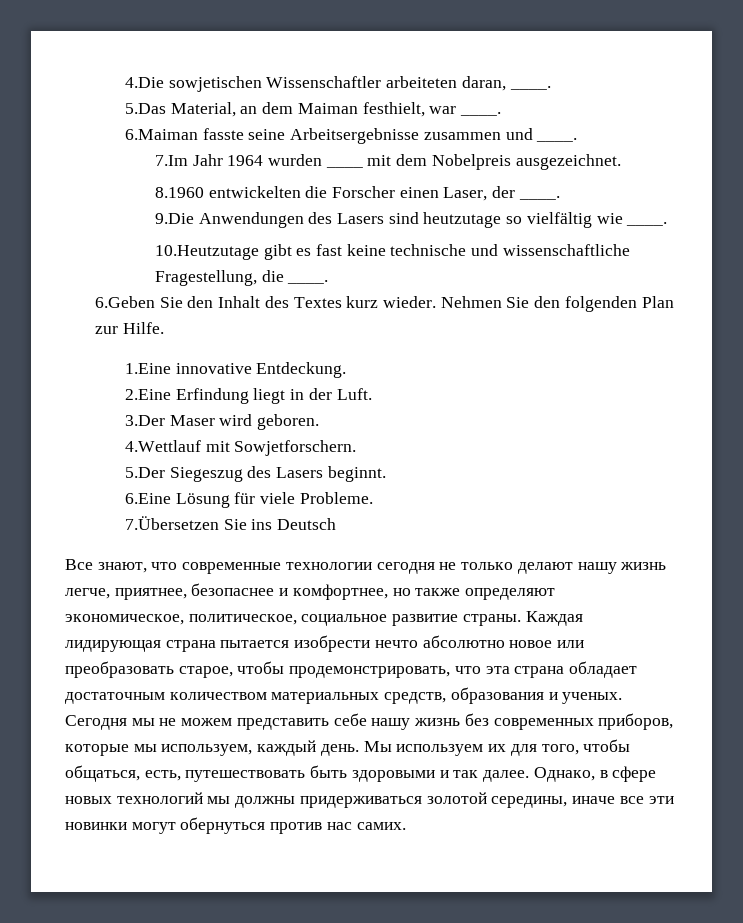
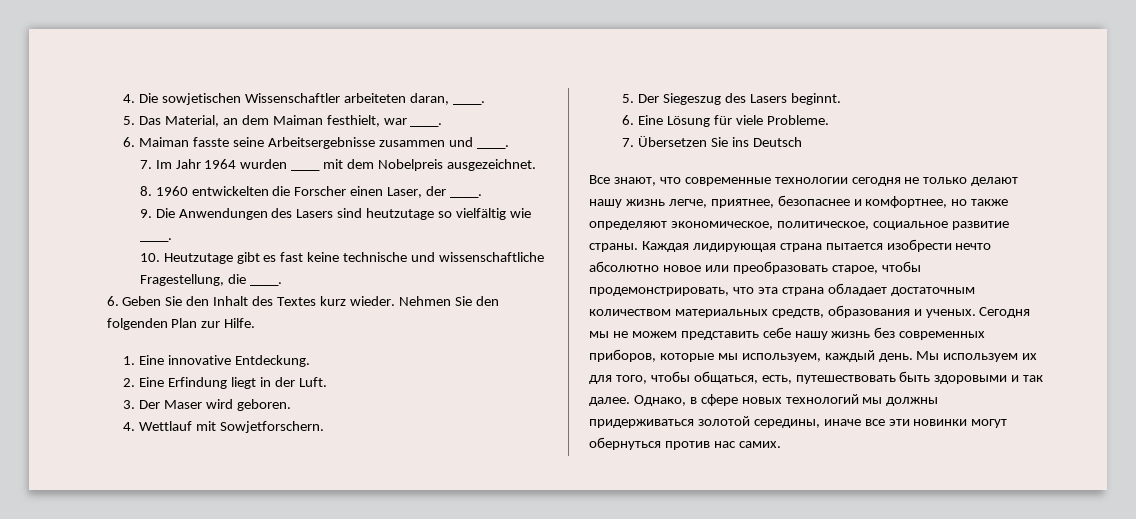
- 4.Die sowjetischen Wissenschaftler arbeiteten daran, ____.
+ 4. Die sowjetischen Wissenschaftler arbeiteten daran, ____.
- 5.Das Material, an dem Maiman festhielt, war ____.
+ 5. Das Material, an dem Maiman festhielt, war ____.
- 6.Maiman fasste seine Arbeitsergebnisse zusammen und ____.
+ 6. Maiman fasste seine Arbeitsergebnisse zusammen und ____.
- 7.Im Jahr 1964 wurden ____ mit dem Nobelpreis ausgezeichnet.
+ 7. Im Jahr 1964 wurden ____ mit dem Nobelpreis ausgezeichnet.
- 8.1960 entwickelten die Forscher einen Laser, der ____.
+ 8. 1960 entwickelten die Forscher einen Laser, der ____.
- 9.Die Anwendungen des Lasers sind heutzutage so vielfältig wie ____.
+ 9. Die Anwendungen des Lasers sind heutzutage so vielfältig wie ____.
- 10.Heutzutage gibt es fast keine technische und wissenschaftliche Fragestellung, die ____.
+ 10. Heutzutage gibt es fast keine technische und wissenschaftliche Fragestellung, die ____.
- 6.Geben Sie den Inhalt des Textes kurz wieder.
+ 6. Geben Sie den Inhalt des Textes kurz wieder.
- 1.Eine innovative Entdeckung.
+ 1. Eine innovative Entdeckung.
- 2.Eine Erfindung liegt in der Luft.
+ 2. Eine Erfindung liegt in der Luft.
- 3.Der Maser wird geboren.
+ 3. Der Maser wird geboren.
- 4.Wettlauf mit Sowjetforschern.
+ 4. Wettlauf mit Sowjetforschern.
- 5.Der Siegeszug des Lasers beginnt.
+ 5. Der Siegeszug des Lasers beginnt.
- 6.Eine Lösung für viele Probleme.
+ 6. Eine Lösung für viele Probleme.
- 7.Übersetzen Sie ins Deutsch
+ 7. Übersetzen Sie ins Deutsch

